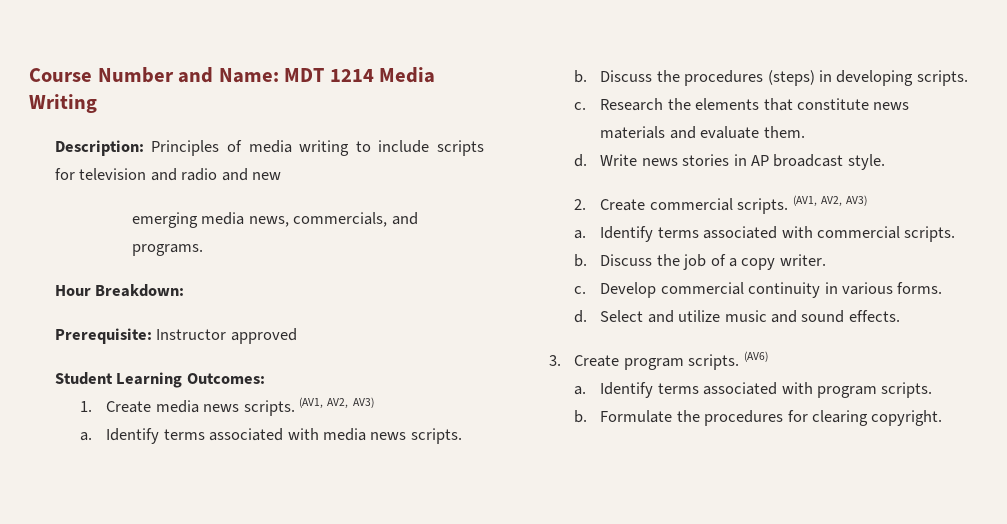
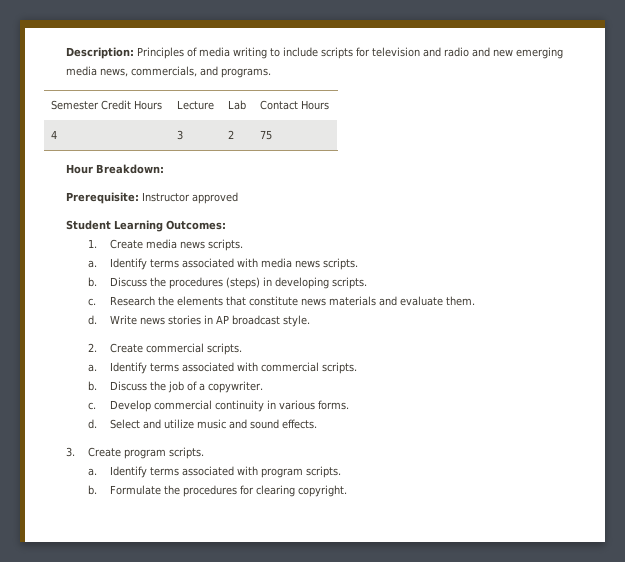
- Course Number and Name: MDT 1214 Media Writing
- Description: Principles of media writing to include scripts for television and radio and new
- emerging media news, commercials, and programs.
+ Description: Principles of media writing to include scripts for television and radio and new emerging media news, commercials, and programs.
+ Semester Credit Hours | Lecture | Lab | Contact Hours
+ 4 | 3 | 2 | 75
- 1. Create media news scripts. (AV1, AV2, AV3)
+ 1. Create media news scripts.
- 2. Create commercial scripts. (AV1, AV2, AV3)
+ 2. Create commercial scripts.
- Discuss the job of a copy writer.
+ Discuss the job of a copywriter.
- (AV6)

